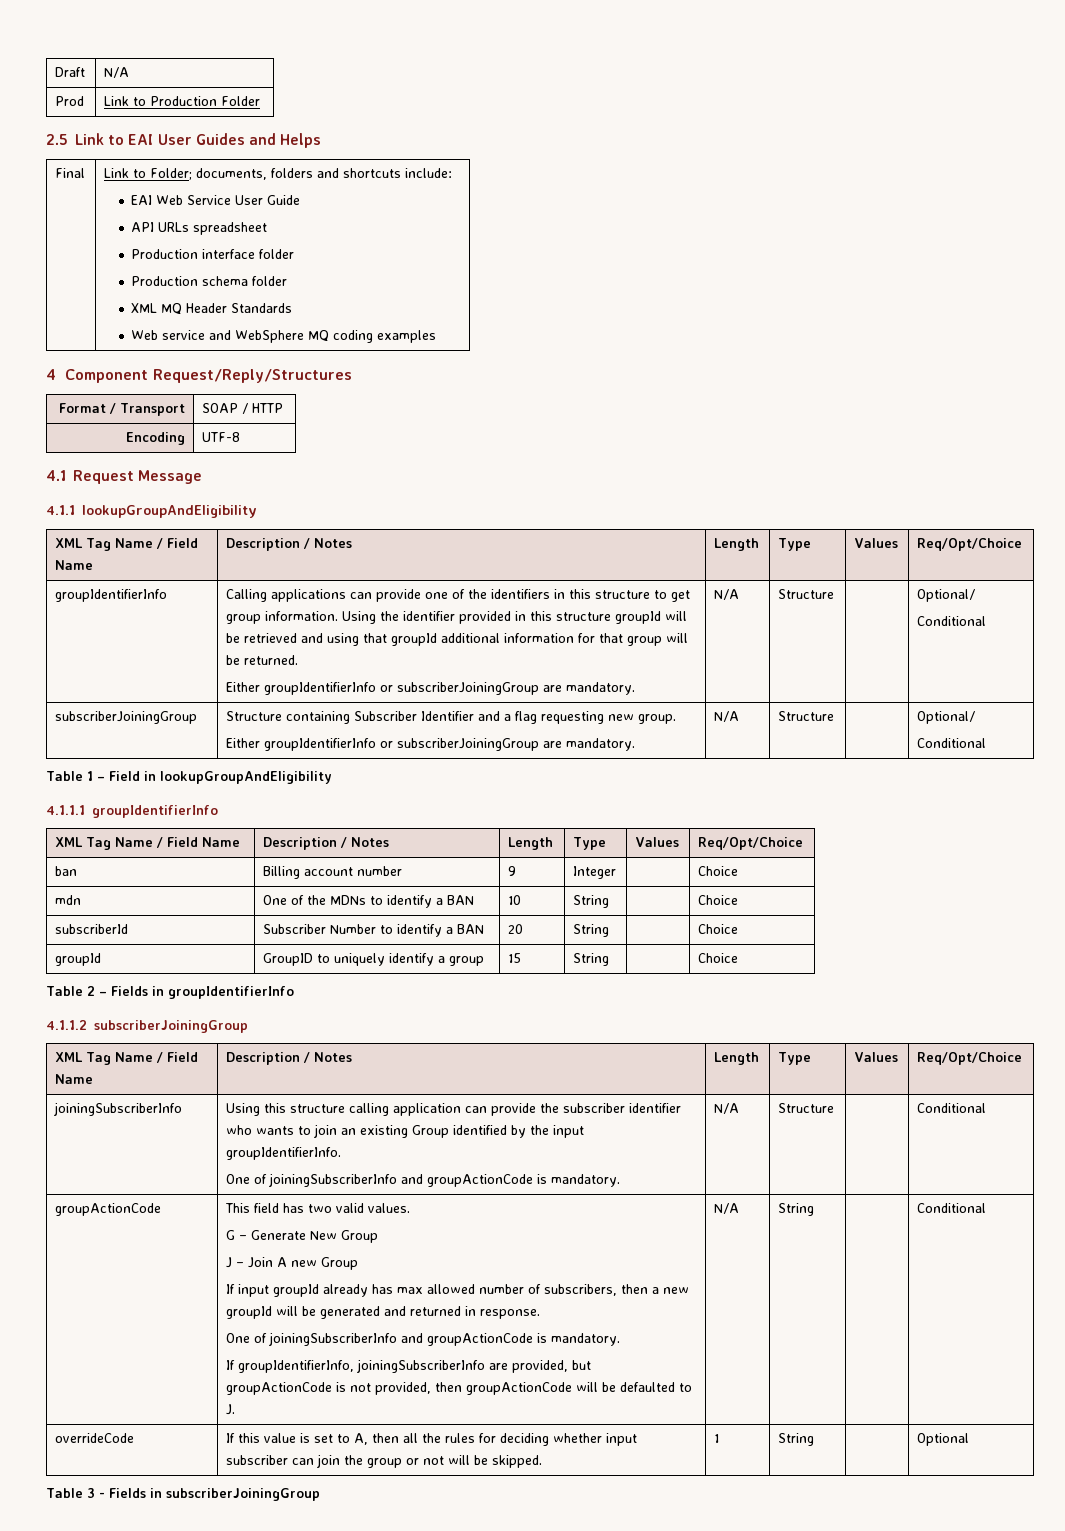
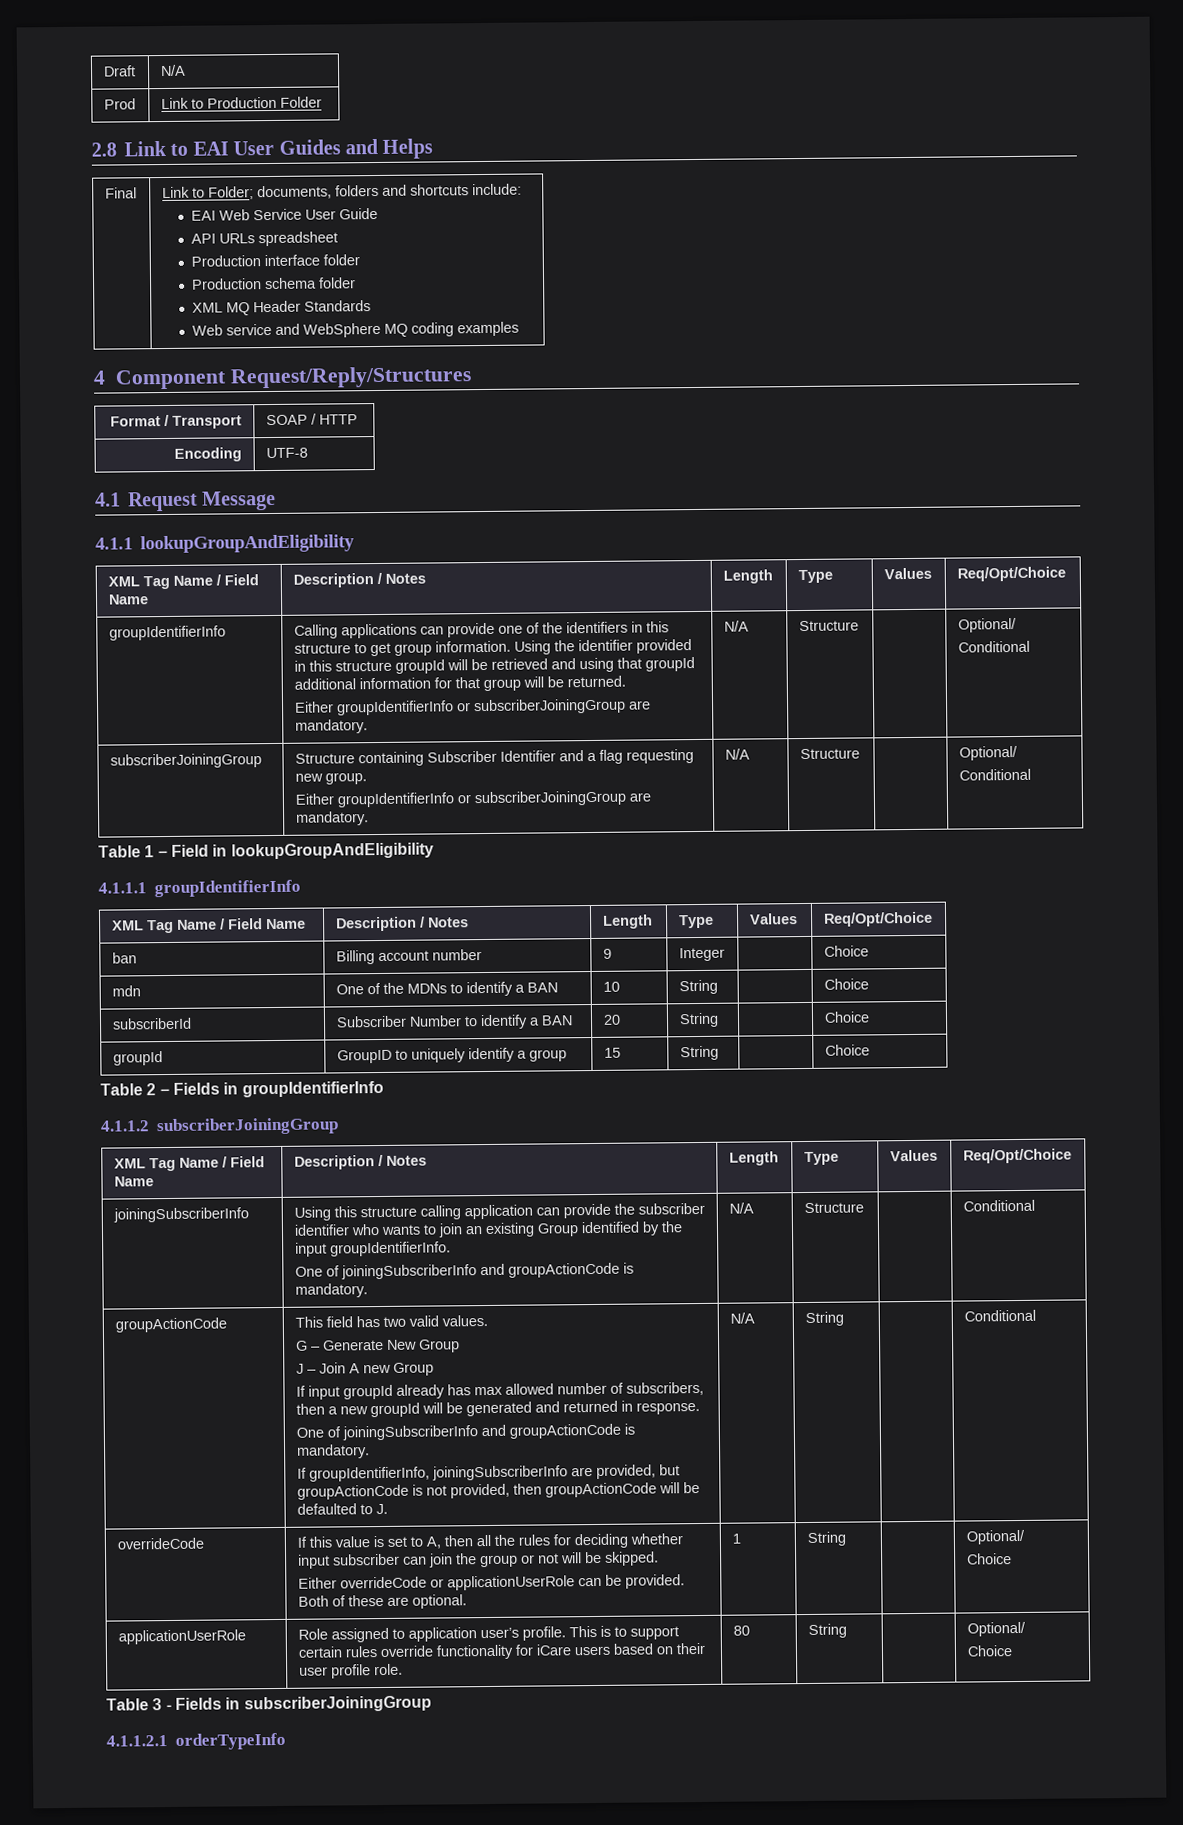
- 2.5 Link to EAI User Guides and Helps
+ 2.8 Link to EAI User Guides and Helps
- 1 | String | | Optional
+ Either overrideCode or applicationUserRole can be provided. Both of these are optional. | 1 | String | | Optional/
+ Choice
+ applicationUserRole | Role assigned to application user’s profile. This is to support certain rules override functionality for iCare users based on their user profile role. | 80 | String | | Optional/
+ Choice
+ 4.1.1.2.1 orderTypeInfo

